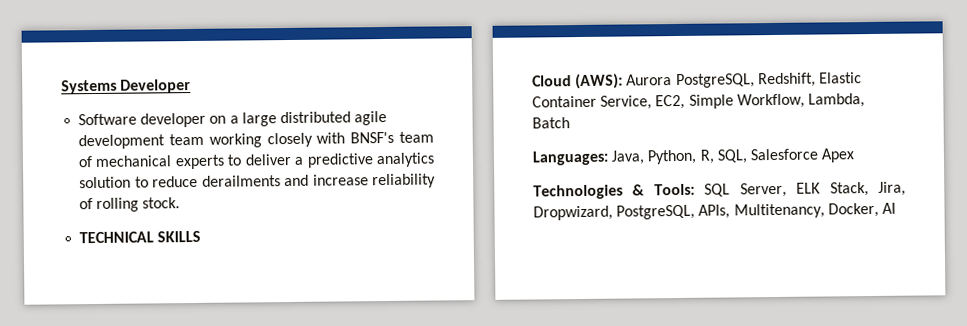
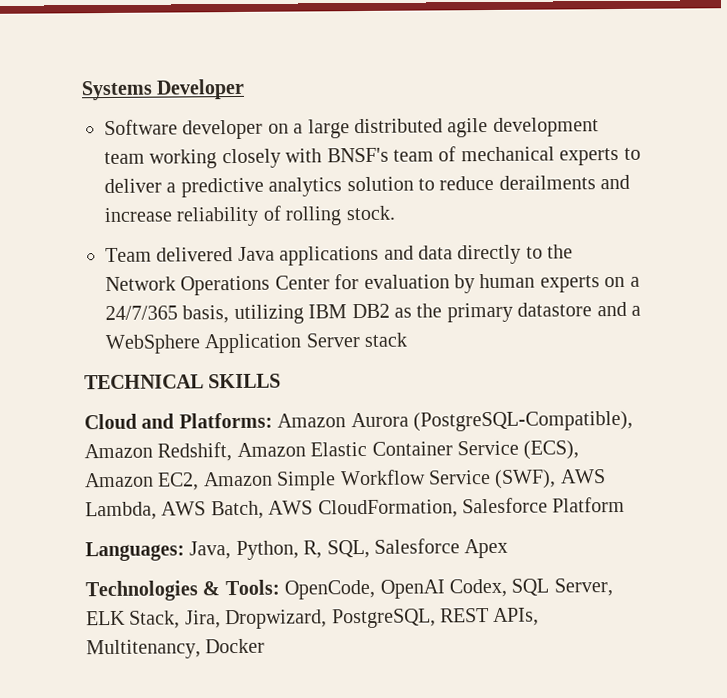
+ Team delivered Java applications and data directly to the Network Operations Center for evaluation by human experts on a 24/7/365 basis, utilizing IBM DB2 as the primary datastore and a WebSphere Application Server stack
  TECHNICAL SKILLS
- Cloud (AWS): Aurora PostgreSQL, Redshift, Elastic Container Service, EC2, Simple Workflow, Lambda, Batch
+ Cloud and Platforms: Amazon Aurora (PostgreSQL-Compatible), Amazon Redshift, Amazon Elastic Container Service (ECS), Amazon EC2, Amazon Simple Workflow Service (SWF), AWS Lambda, AWS Batch, AWS CloudFormation, Salesforce Platform
- Technologies & Tools: SQL Server, ELK Stack, Jira, Dropwizard, PostgreSQL, APIs, Multitenancy, Docker, AI
+ Technologies & Tools: OpenCode, OpenAI Codex, SQL Server, ELK Stack, Jira, Dropwizard, PostgreSQL, REST APIs, Multitenancy, Docker

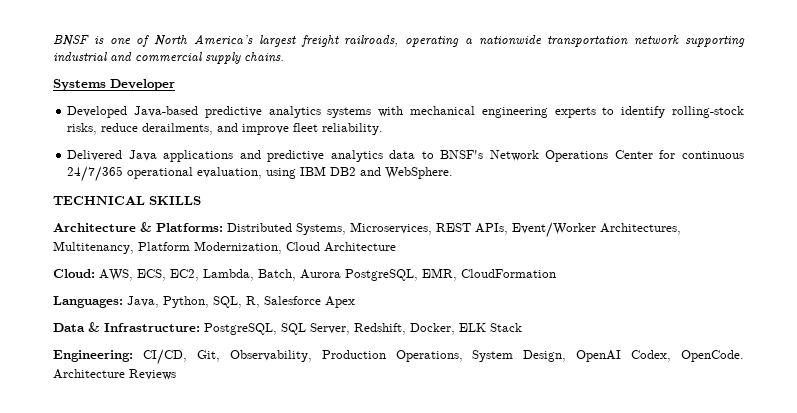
+ BNSF is one of North America’s largest freight railroads, operating a nationwide transportation network supporting industrial and commercial supply chains.
  Systems Developer
- Software developer on a large distributed agile development team working closely with BNSF's team of mechanical experts to deliver a predictive analytics solution to reduce derailments and increase reliability of rolling stock.
- Team delivered Java applications and data directly to the Network Operations Center for evaluation by human experts on a 24/7/365 basis, utilizing IBM DB2 as the primary datastore and a WebSphere Application Server stack
+ Developed Java-based predictive analytics systems with mechanical engineering experts to identify rolling-stock risks, reduce derailments, and improve fleet reliability.
+ Delivered Java applications and predictive analytics data to BNSF's Network Operations Center for continuous 24/7/365 operational evaluation, using IBM DB2 and WebSphere.
  TECHNICAL SKILLS
- Cloud and Platforms: Amazon Aurora (PostgreSQL-Compatible), Amazon Redshift, Amazon Elastic Container Service (ECS), Amazon EC2, Amazon Simple Workflow Service (SWF), AWS Lambda, AWS Batch, AWS CloudFormation, Salesforce Platform
+ Architecture & Platforms: Distributed Systems, Microservices, REST APIs, Event/Worker Architectures, Multitenancy, Platform Modernization, Cloud Architecture
+ Cloud: AWS, ECS, EC2, Lambda, Batch, Aurora PostgreSQL, EMR, CloudFormation
- Languages: Java, Python, R, SQL, Salesforce Apex
+ Languages: Java, Python, SQL, R, Salesforce Apex
- Technologies & Tools: OpenCode, OpenAI Codex, SQL Server, ELK Stack, Jira, Dropwizard, PostgreSQL, REST APIs, Multitenancy, Docker
+ Data & Infrastructure: PostgreSQL, SQL Server, Redshift, Docker, ELK Stack
+ Engineering: CI/CD, Git, Observability, Production Operations, System Design, OpenAI Codex, OpenCode. Architecture Reviews

